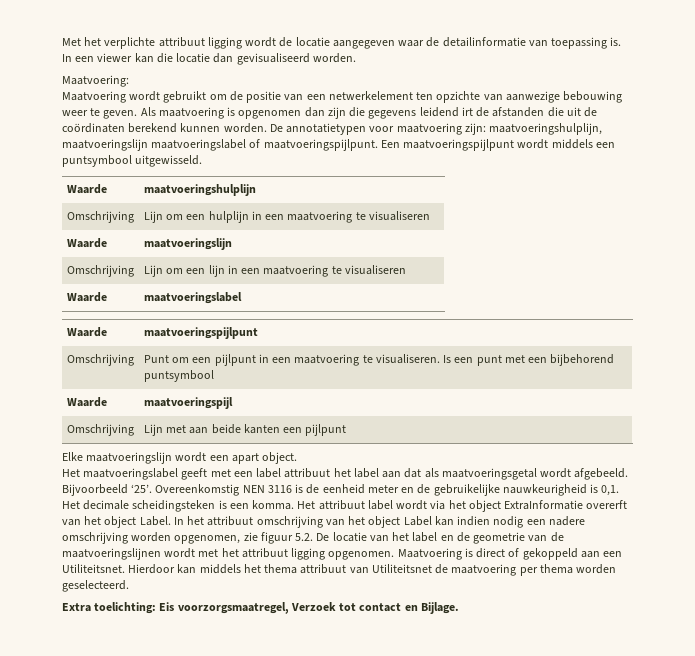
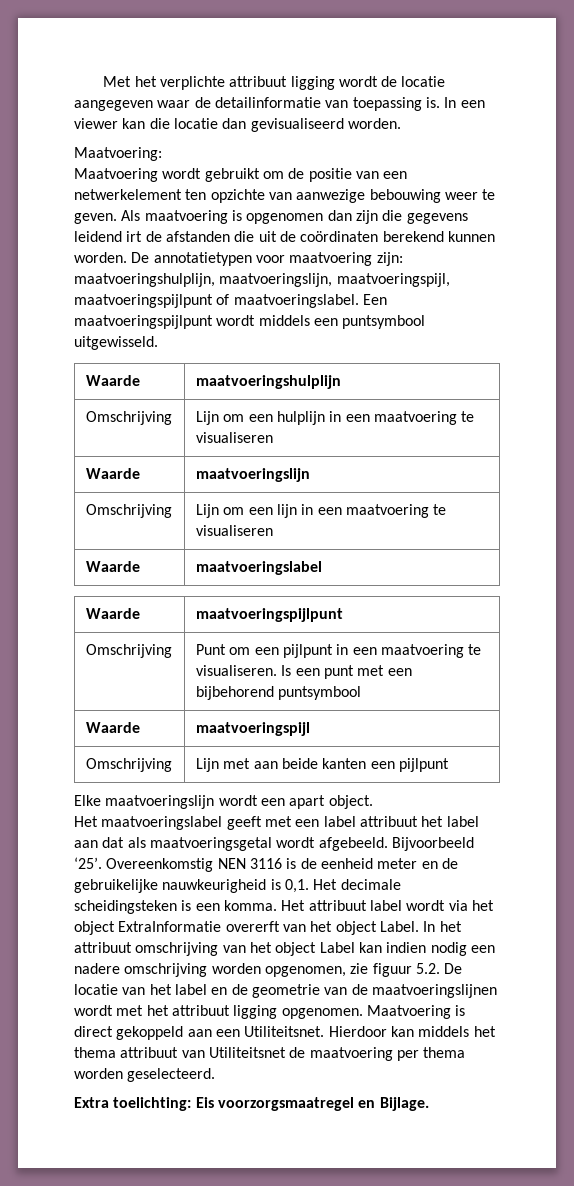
- De annotatietypen voor maatvoering zijn: maatvoeringshulplijn, maatvoeringslijn maatvoeringslabel of maatvoeringspijlpunt.
+ De annotatietypen voor maatvoering zijn: maatvoeringshulplijn, maatvoeringslijn, maatvoeringspijl, maatvoeringspijlpunt of maatvoeringslabel.
- Maatvoering is direct of gekoppeld aan een Utiliteitsnet.
+ Maatvoering is direct gekoppeld aan een Utiliteitsnet.
- Extra toelichting: Eis voorzorgsmaatregel, Verzoek tot contact en Bijlage.
+ Extra toelichting: Eis voorzorgsmaatregel en Bijlage.

